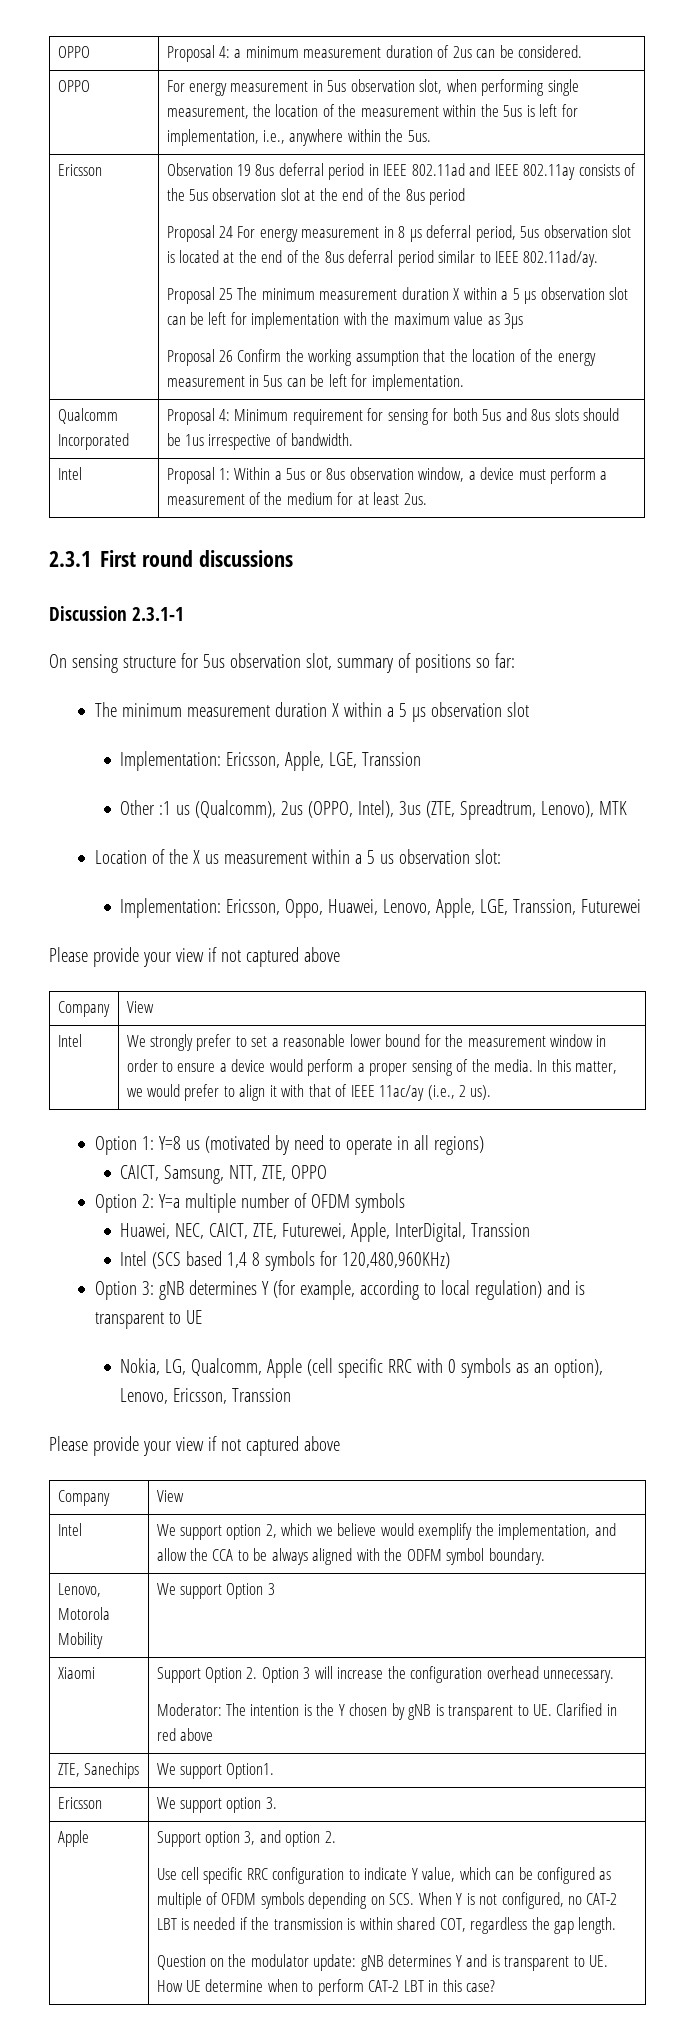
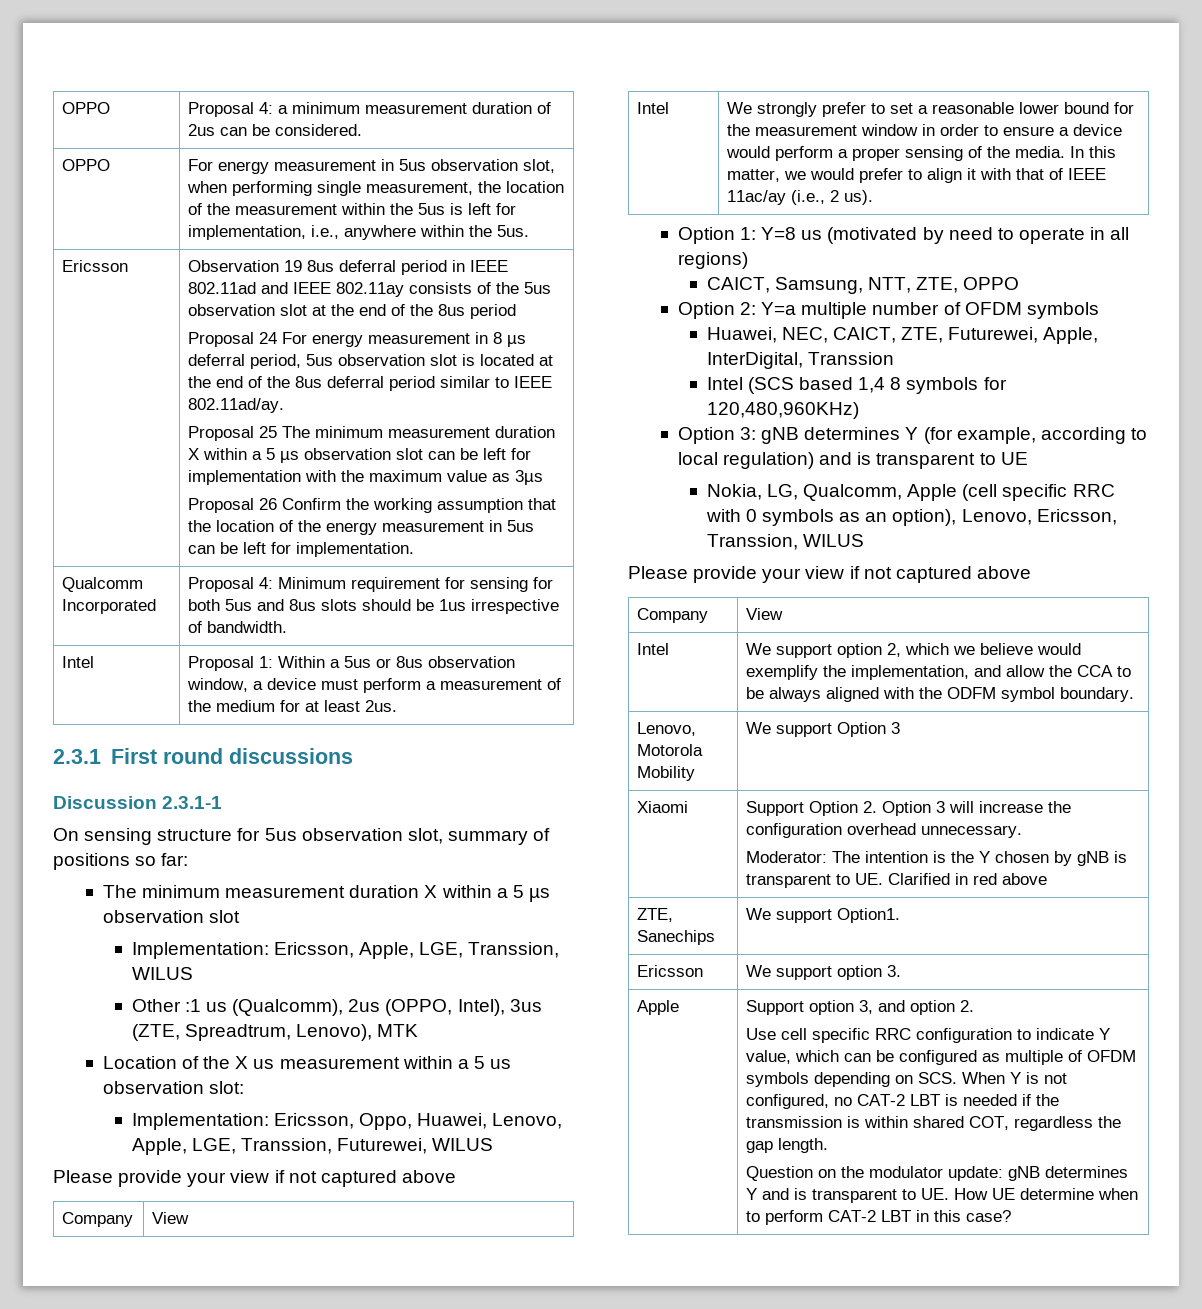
- Implementation: Ericsson, Apple, LGE, Transsion
+ Implementation: Ericsson, Apple, LGE, Transsion, WILUS
- Implementation: Ericsson, Oppo, Huawei, Lenovo, Apple, LGE, Transsion, Futurewei
+ Implementation: Ericsson, Oppo, Huawei, Lenovo, Apple, LGE, Transsion, Futurewei, WILUS
- Nokia, LG, Qualcomm, Apple (cell specific RRC with 0 symbols as an option), Lenovo, Ericsson, Transsion
+ Nokia, LG, Qualcomm, Apple (cell specific RRC with 0 symbols as an option), Lenovo, Ericsson, Transsion, WILUS

